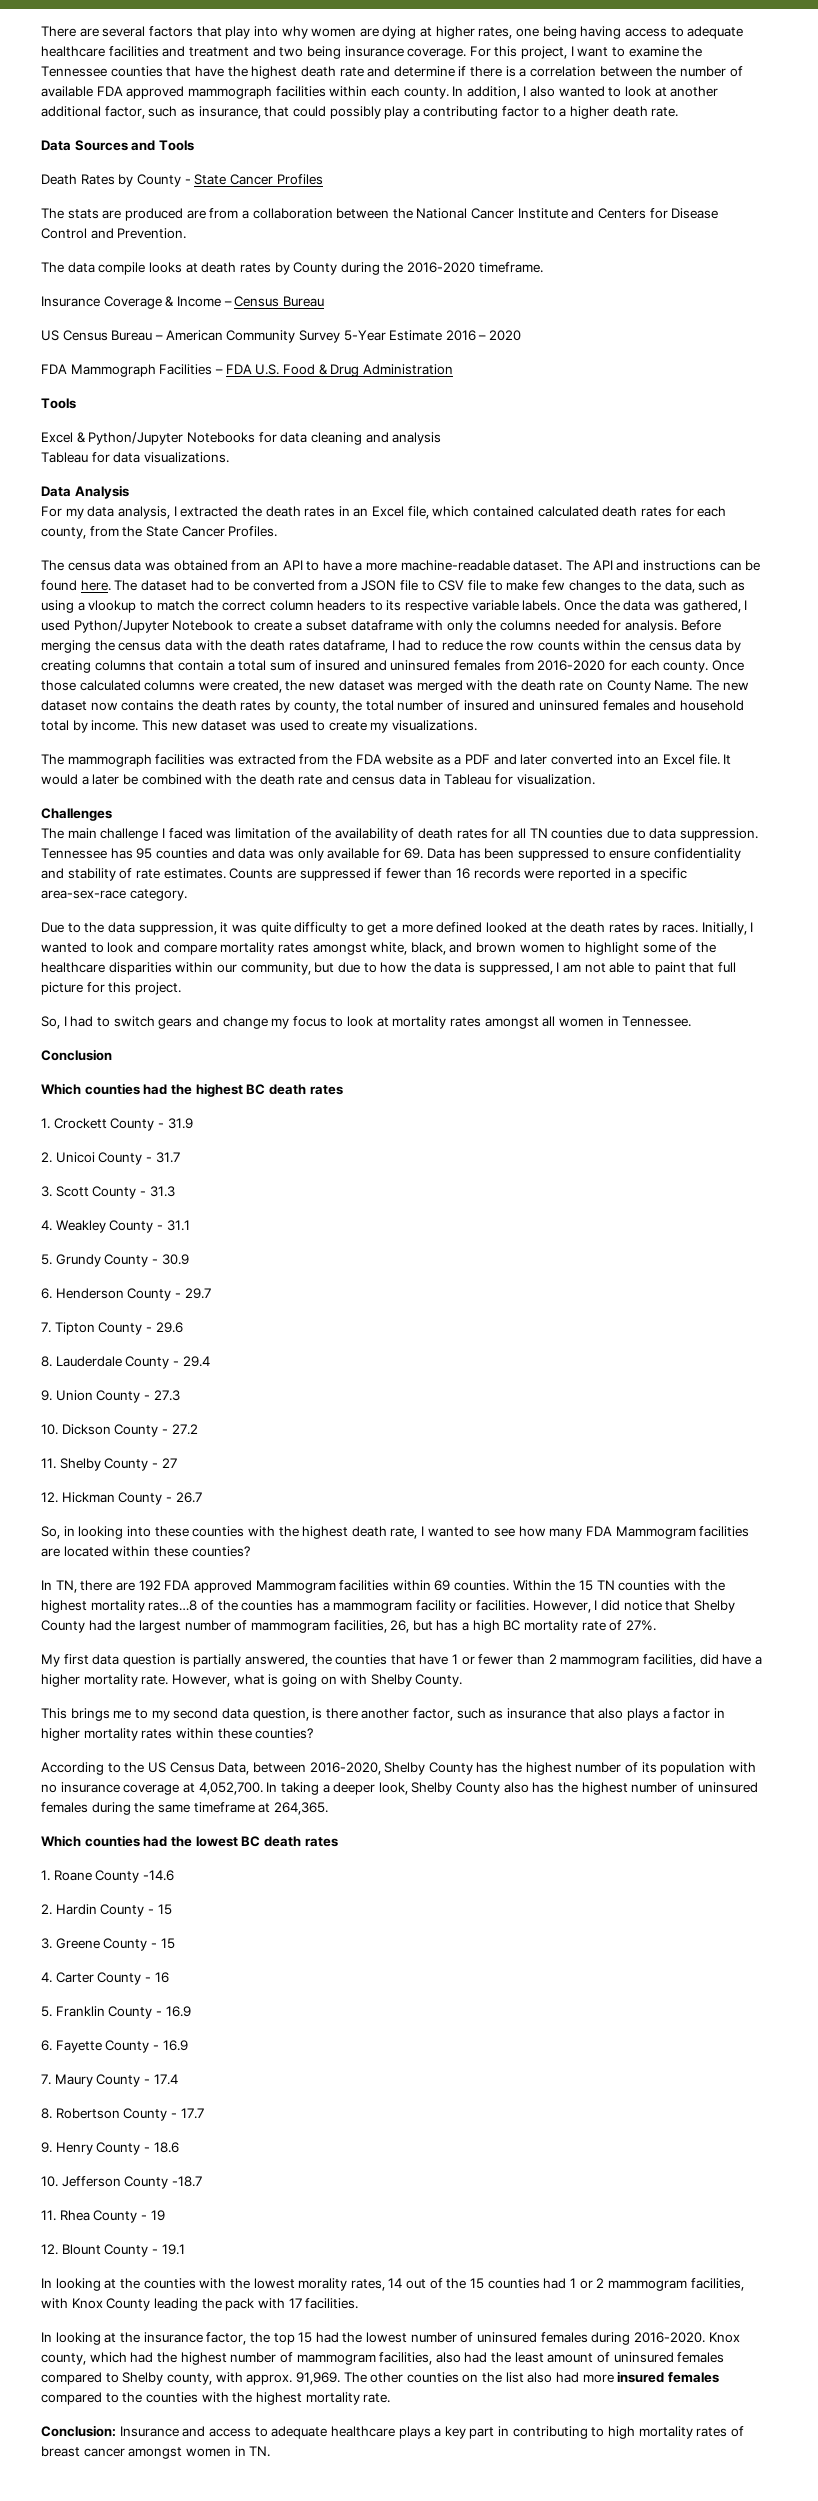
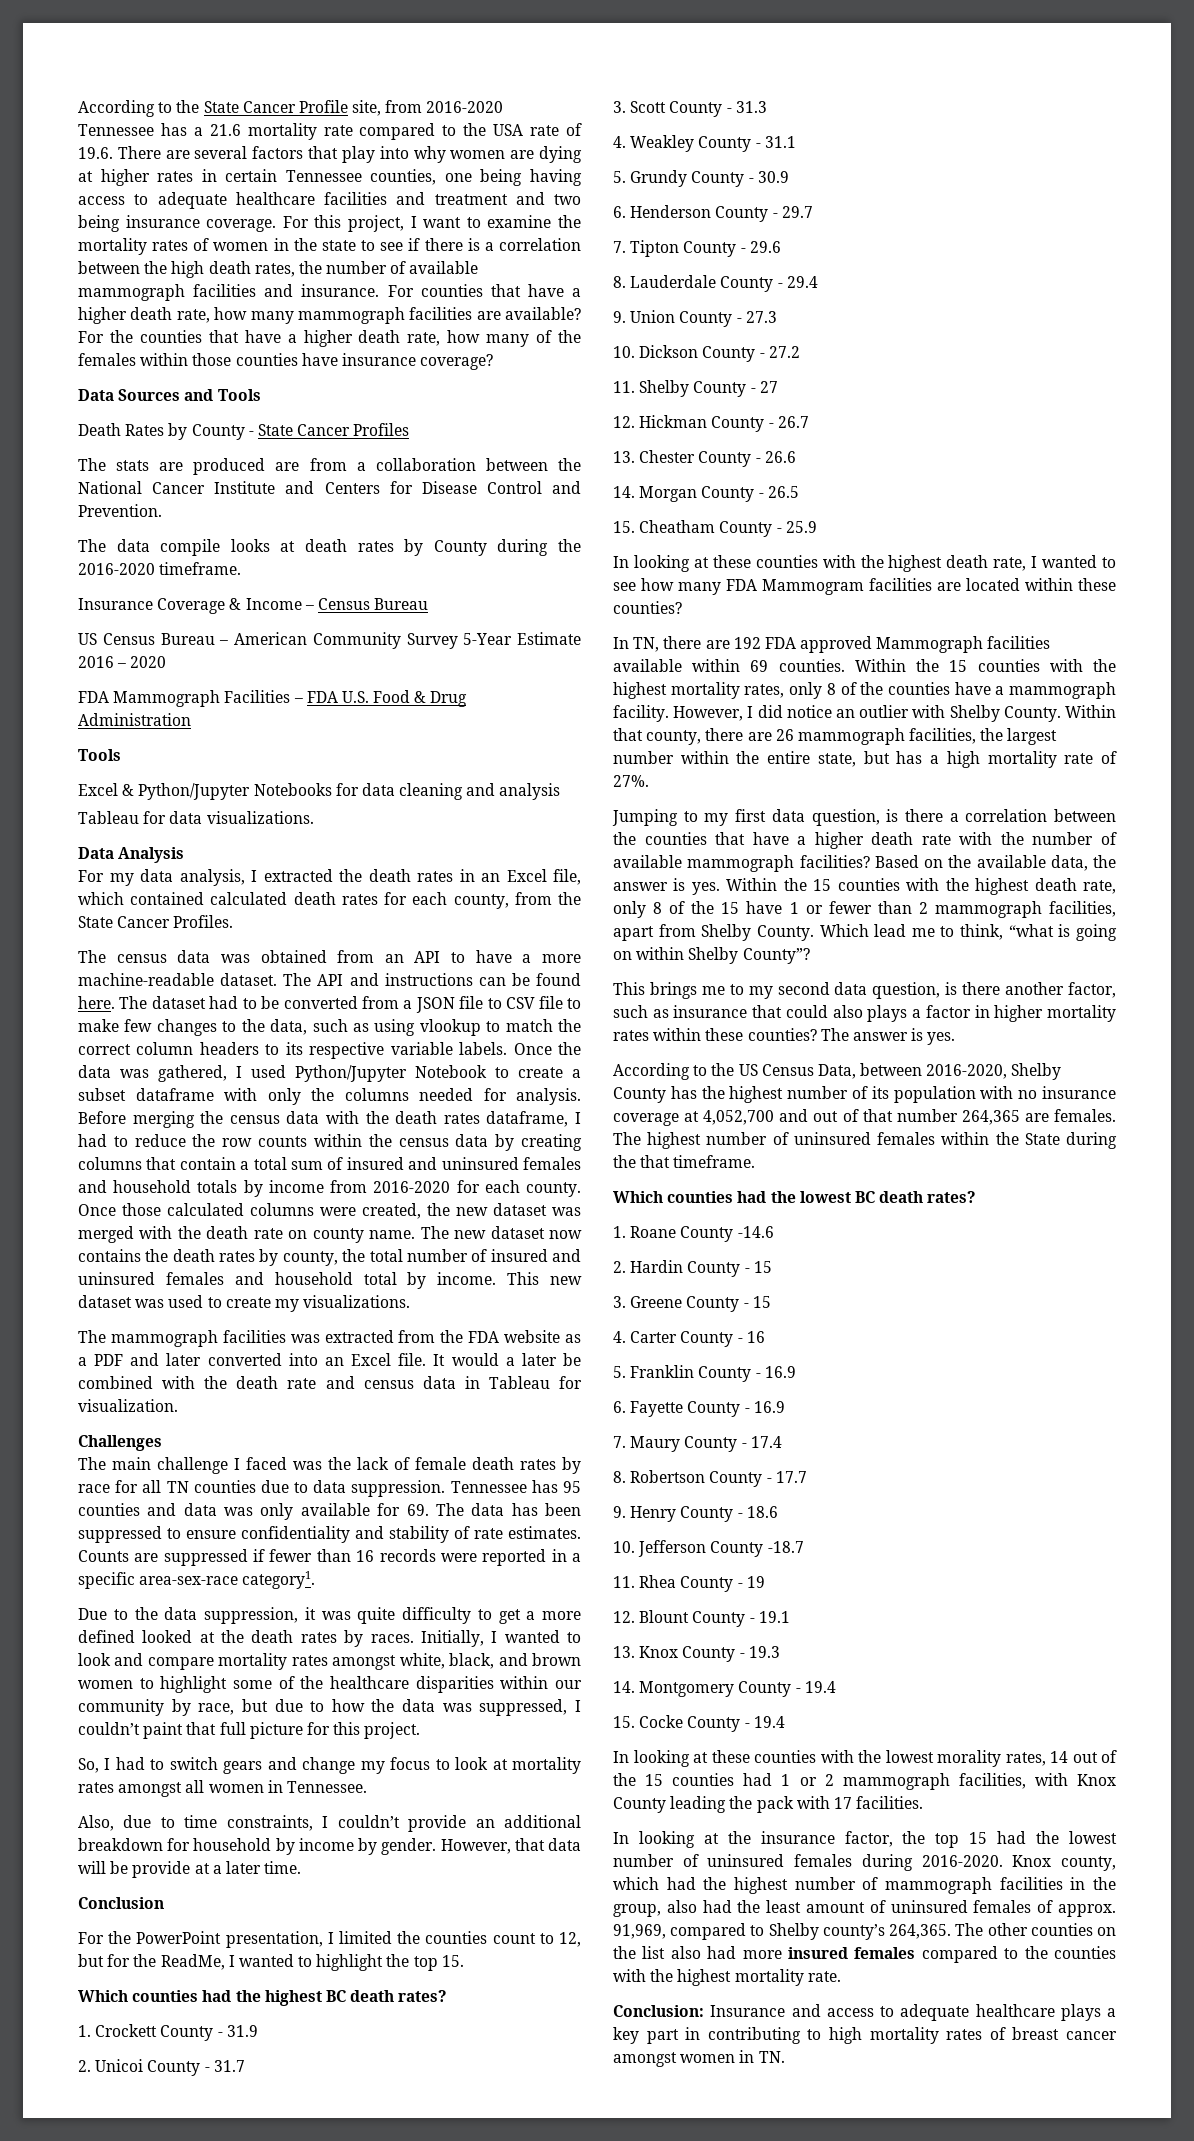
- There are several factors that play into why women are dying at higher rates, one being having access to adequate healthcare facilities and treatment and two being insurance coverage.
+ According to the State Cancer Profile site, from 2016-2020 Tennessee has a 21.6 mortality rate compared to the USA rate of 19.6. There are several factors that play into why women are dying at higher rates in certain Tennessee counties, one being having access to adequate healthcare facilities and treatment and two being insurance coverage.
- For this project, I want to examine the Tennessee counties that have the highest death rate and determine if there is a correlation between the number of available FDA approved mammograph facilities within each county. In addition, I also wanted to look at another additional factor, such as insurance, that could possibly play a contributing factor to a higher death rate.
+ For this project, I want to examine the mortality rates of women in the state to see if there is a correlation between the high death rates, the number of available mammograph facilities and insurance. For counties that have a higher death rate, how many mammograph facilities are available? For the counties that have a higher death rate, how many of the females within those counties have insurance coverage?
- The dataset had to be converted from a JSON file to CSV file to make few changes to the data, such as using a vlookup to match the correct column headers to its respective variable labels.
+ The dataset had to be converted from a JSON file to CSV file to make few changes to the data, such as using vlookup to match the correct column headers to its respective variable labels.
- Before merging the census data with the death rates dataframe, I had to reduce the row counts within the census data by creating columns that contain a total sum of insured and uninsured females from 2016-2020 for each county.
+ Before merging the census data with the death rates dataframe, I had to reduce the row counts within the census data by creating columns that contain a total sum of insured and uninsured females and household totals by income from 2016-2020 for each county.
- Once those calculated columns were created, the new dataset was merged with the death rate on County Name.
+ Once those calculated columns were created, the new dataset was merged with the death rate on county name.
- The main challenge I faced was limitation of the availability of death rates for all TN counties due to data suppression.
+ The main challenge I faced was the lack of female death rates by race for all TN counties due to data suppression.
- Tennessee has 95 counties and data was only available for 69. Data has been suppressed to ensure confidentiality and stability of rate estimates.
+ Tennessee has 95 counties and data was only available for 69. The data has been suppressed to ensure confidentiality and stability of rate estimates.
- Counts are suppressed if fewer than 16 records were reported in a specific area-sex-race category.
+ Counts are suppressed if fewer than 16 records were reported in a specific area-sex-race category1.
- Initially, I wanted to look and compare mortality rates amongst white, black, and brown women to highlight some of the healthcare disparities within our community, but due to how the data is suppressed, I am not able to paint that full picture for this project.
+ Initially, I wanted to look and compare mortality rates amongst white, black, and brown women to highlight some of the healthcare disparities within our community by race, but due to how the data was suppressed, I couldn’t paint that full picture for this project.
+ Also, due to time constraints, I couldn’t provide an additional breakdown for household by income by gender. However, that data will be provide at a later time.
  Conclusion
+ For the PowerPoint presentation, I limited the counties count to 12, but for the ReadMe, I wanted to highlight the top 15.
- Which counties had the highest BC death rates
+ Which counties had the highest BC death rates?
- So, in looking into these counties with the highest death rate, I wanted to see how many FDA Mammogram facilities are located within these counties?
+ 13. Chester County - 26.6
+ 14. Morgan County - 26.5
+ 15. Cheatham County - 25.9
+ In looking at these counties with the highest death rate, I wanted to see how many FDA Mammogram facilities are located within these counties?
- In TN, there are 192 FDA approved Mammogram facilities within 69 counties.
+ In TN, there are 192 FDA approved Mammograph facilities available within 69 counties.
- Within the 15 TN counties with the highest mortality rates…8 of the counties has a mammogram facility or facilities. However, I did notice that Shelby County had the largest number of mammogram facilities, 26, but has a high BC mortality rate of 27%.
+ Within the 15 counties with the highest mortality rates, only 8 of the counties have a mammograph facility. However, I did notice an outlier with Shelby County. Within that county, there are 26 mammograph facilities, the largest number within the entire state, but has a high mortality rate of 27%.
- My first data question is partially answered, the counties that have 1 or fewer than 2 mammogram facilities, did have a higher mortality rate. However, what is going on with Shelby County.
+ Jumping to my first data question, is there a correlation between the counties that have a higher death rate with the number of available mammograph facilities? Based on the available data, the answer is yes. Within the 15 counties with the highest death rate, only 8 of the 15 have 1 or fewer than 2 mammograph facilities, apart from Shelby County. Which lead me to think, “what is going on within Shelby County”?
- This brings me to my second data question, is there another factor, such as insurance that also plays a factor in higher mortality rates within these counties?
+ This brings me to my second data question, is there another factor, such as insurance that could also plays a factor in higher mortality rates within these counties? The answer is yes.
- According to the US Census Data, between 2016-2020, Shelby County has the highest number of its population with no insurance coverage at 4,052,700. In taking a deeper look, Shelby County also has the highest number of uninsured females during the same timeframe at 264,365.
+ According to the US Census Data, between 2016-2020, Shelby County has the highest number of its population with no insurance coverage at 4,052,700 and out of that number 264,365 are females. The highest number of uninsured females within the State during the that timeframe.
- Which counties had the lowest BC death rates
+ Which counties had the lowest BC death rates?
- In looking at the counties with the lowest morality rates, 14 out of the 15 counties had 1 or 2 mammogram facilities, with Knox County leading the pack with 17 facilities.
+ 13. Knox County - 19.3
+ 14. Montgomery County - 19.4
+ 15. Cocke County - 19.4
+ In looking at these counties with the lowest morality rates, 14 out of the 15 counties had 1 or 2 mammograph facilities, with Knox County leading the pack with 17 facilities.
- Knox county, which had the highest number of mammogram facilities, also had the least amount of uninsured females compared to Shelby county, with approx. 91,969.
+ Knox county, which had the highest number of mammograph facilities in the group, also had the least amount of uninsured females of approx. 91,969, compared to Shelby county’s 264,365.

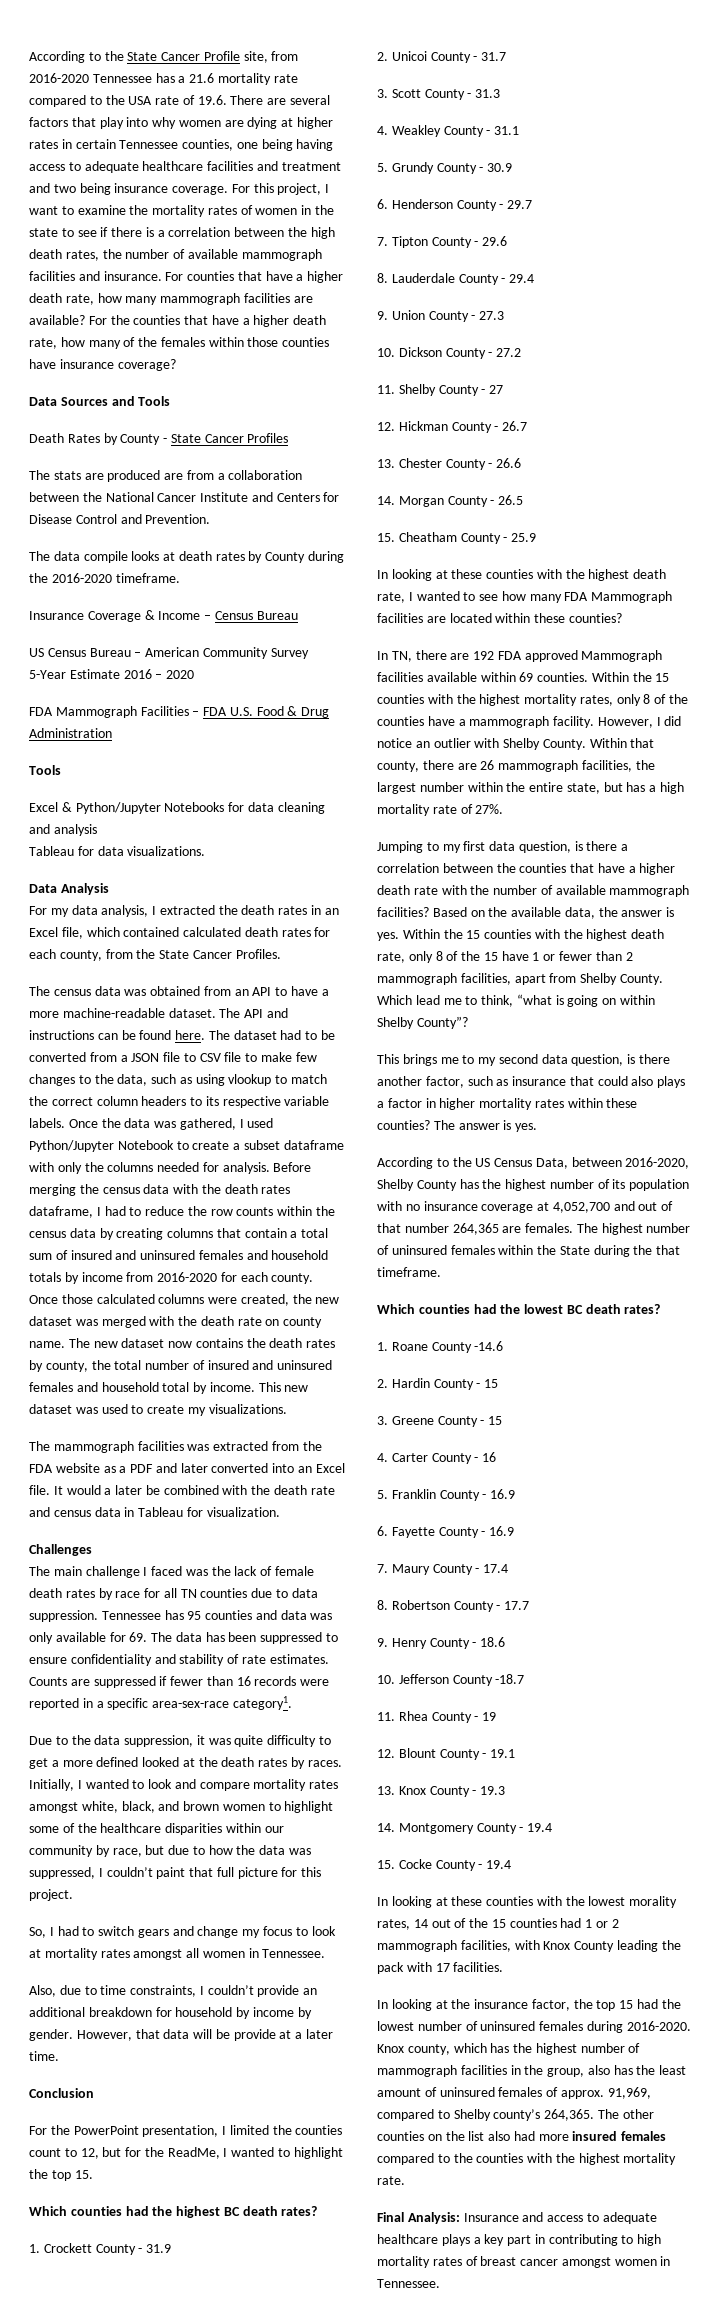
- In looking at these counties with the highest death rate, I wanted to see how many FDA Mammogram facilities are located within these counties?
+ In looking at these counties with the highest death rate, I wanted to see how many FDA Mammograph facilities are located within these counties?
- Knox county, which had the highest number of mammograph facilities in the group, also had the least amount of uninsured females of approx. 91,969, compared to Shelby county’s 264,365.
+ Knox county, which has the highest number of mammograph facilities in the group, also has the least amount of uninsured females of approx. 91,969, compared to Shelby county’s 264,365.
- Conclusion: Insurance and access to adequate healthcare plays a key part in contributing to high mortality rates of breast cancer amongst women in TN.
+ Final Analysis: Insurance and access to adequate healthcare plays a key part in contributing to high mortality rates of breast cancer amongst women in Tennessee.

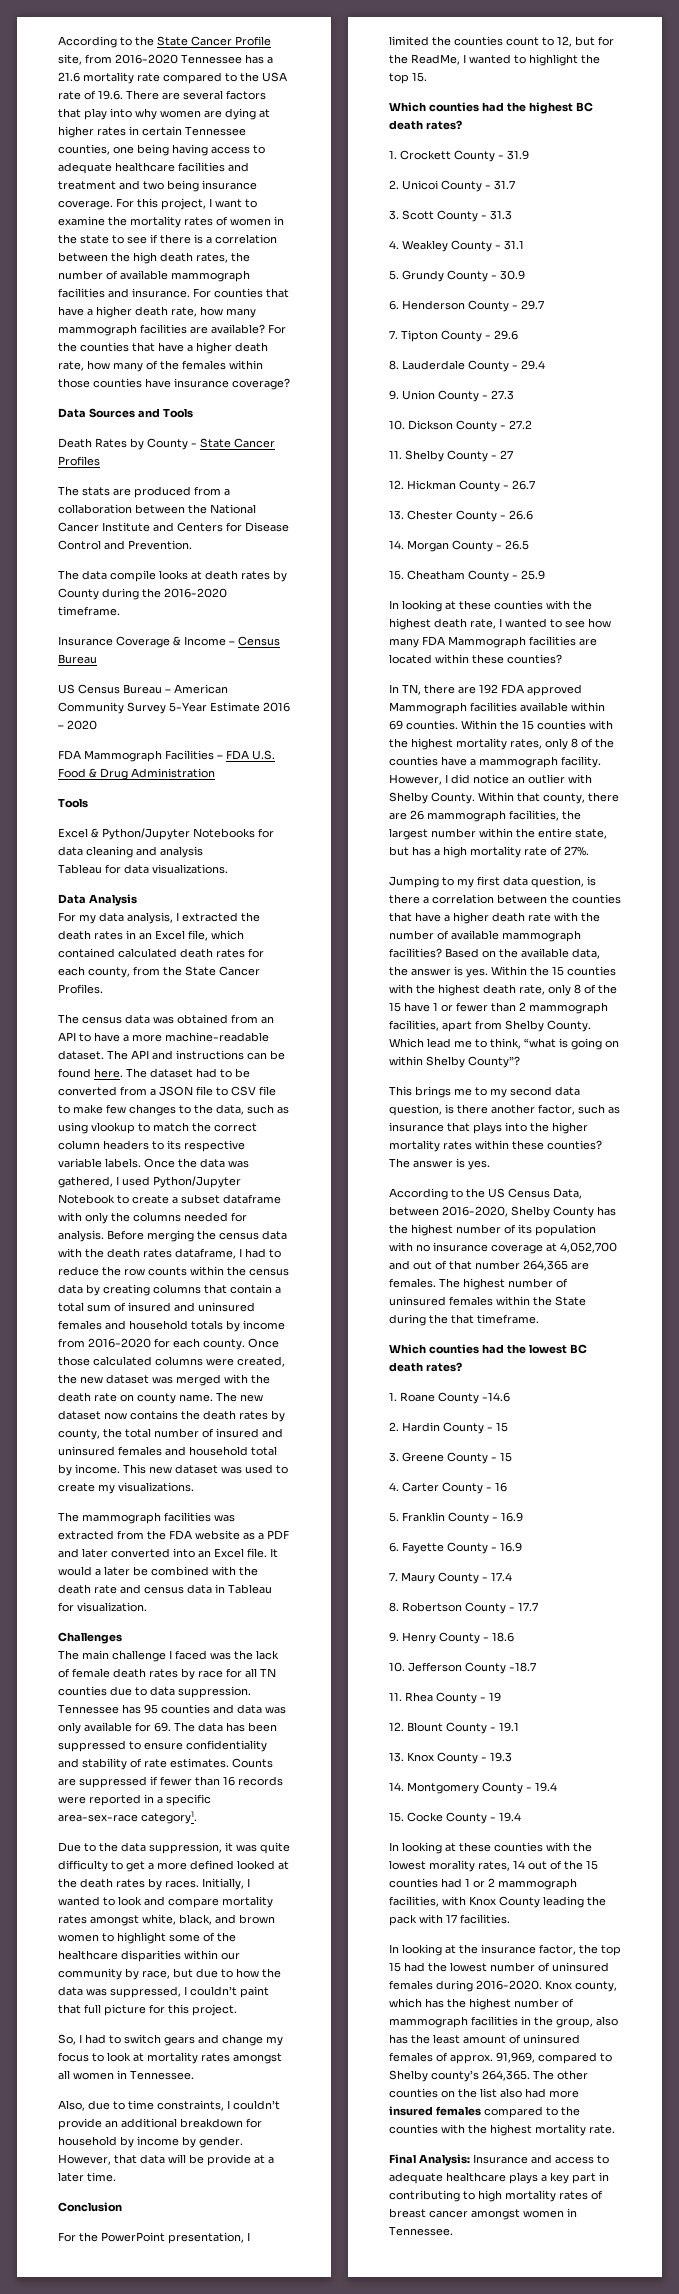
- The stats are produced are from a collaboration between the National Cancer Institute and Centers for Disease Control and Prevention.
+ The stats are produced from a collaboration between the National Cancer Institute and Centers for Disease Control and Prevention.
- This brings me to my second data question, is there another factor, such as insurance that could also plays a factor in higher mortality rates within these counties?
+ This brings me to my second data question, is there another factor, such as insurance that plays into the higher mortality rates within these counties?

